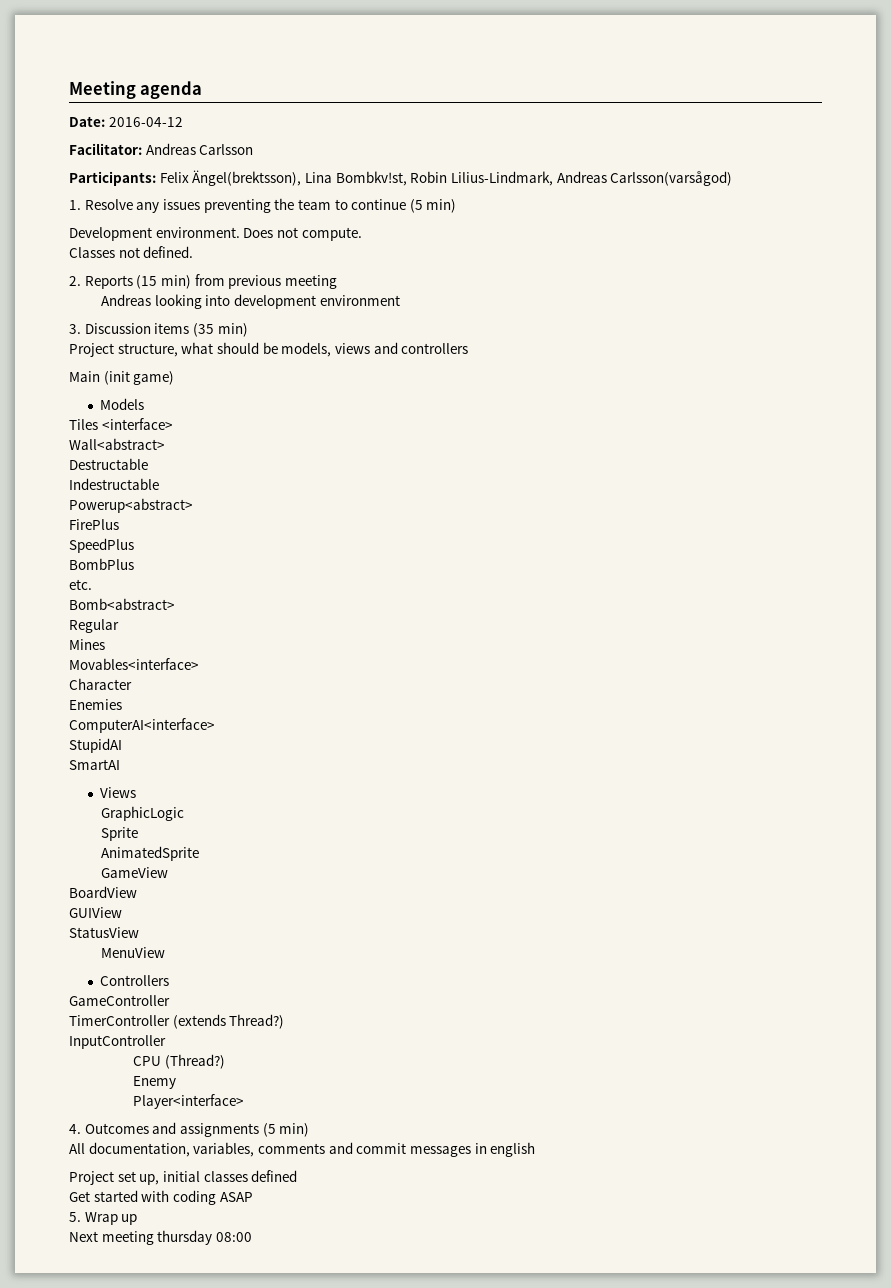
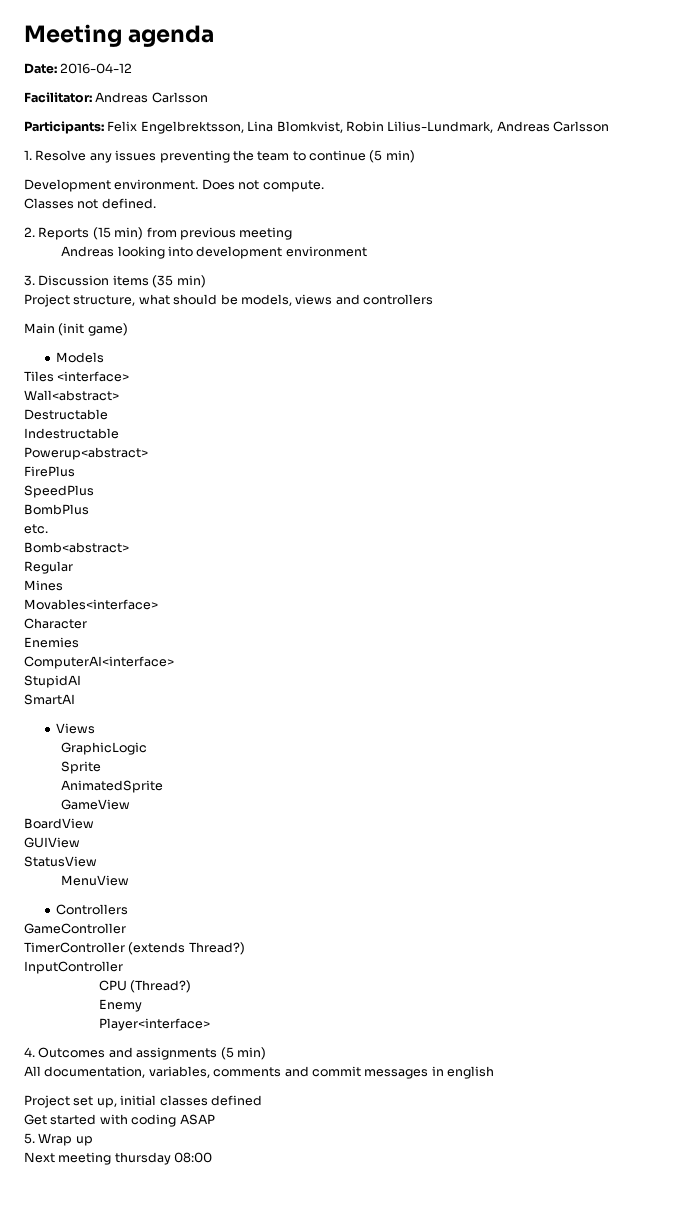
- Participants: Felix Ängel(brektsson), Lina Bombkv!st, Robin Lilius-Lindmark, Andreas Carlsson(varsågod)
+ Participants: Felix Engelbrektsson, Lina Blomkvist, Robin Lilius-Lundmark, Andreas Carlsson

